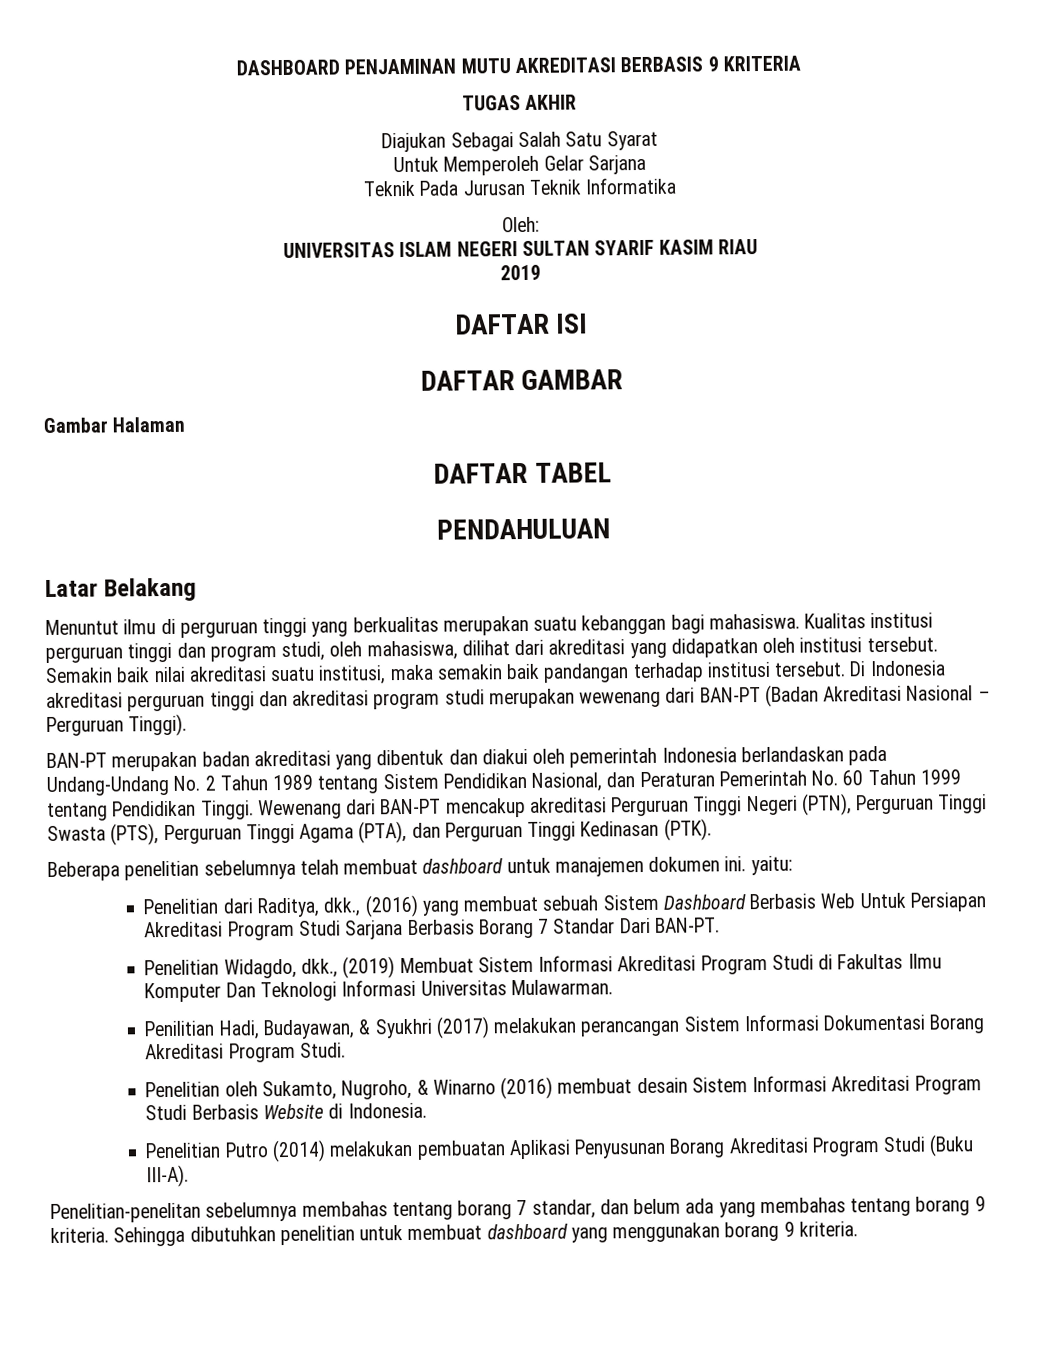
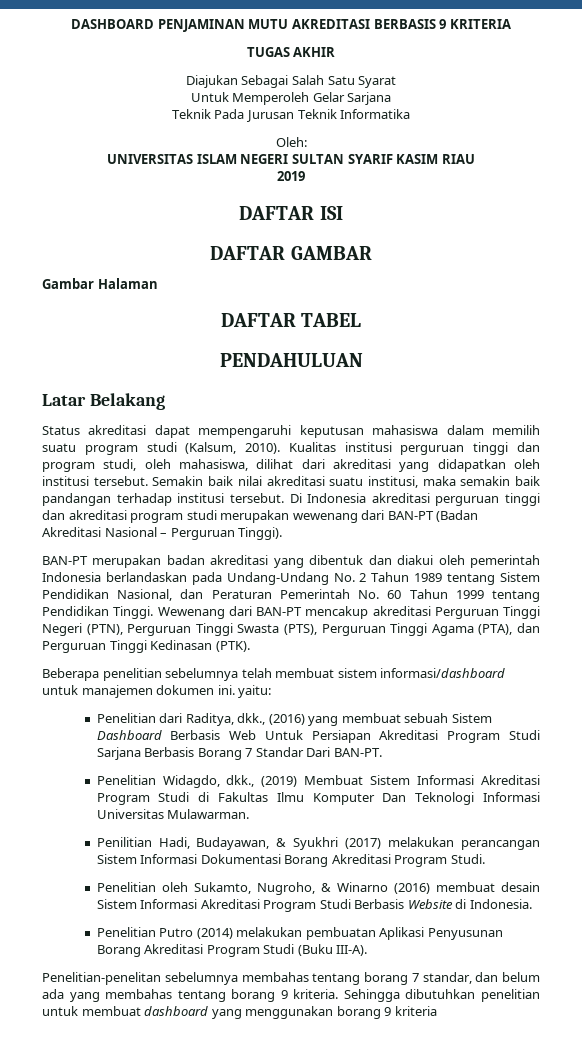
- Menuntut ilmu di perguruan tinggi yang berkualitas merupakan suatu kebanggan bagi mahasiswa.
+ Status akreditasi dapat mempengaruhi keputusan mahasiswa dalam memilih suatu program studi (Kalsum, 2010).
- Beberapa penelitian sebelumnya telah membuat dashboard untuk manajemen dokumen ini. yaitu:
+ Beberapa penelitian sebelumnya telah membuat sistem informasi/dashboard untuk manajemen dokumen ini. yaitu:
- Sehingga dibutuhkan penelitian untuk membuat dashboard yang menggunakan borang 9 kriteria.
+ Sehingga dibutuhkan penelitian untuk membuat dashboard yang menggunakan borang 9 kriteria

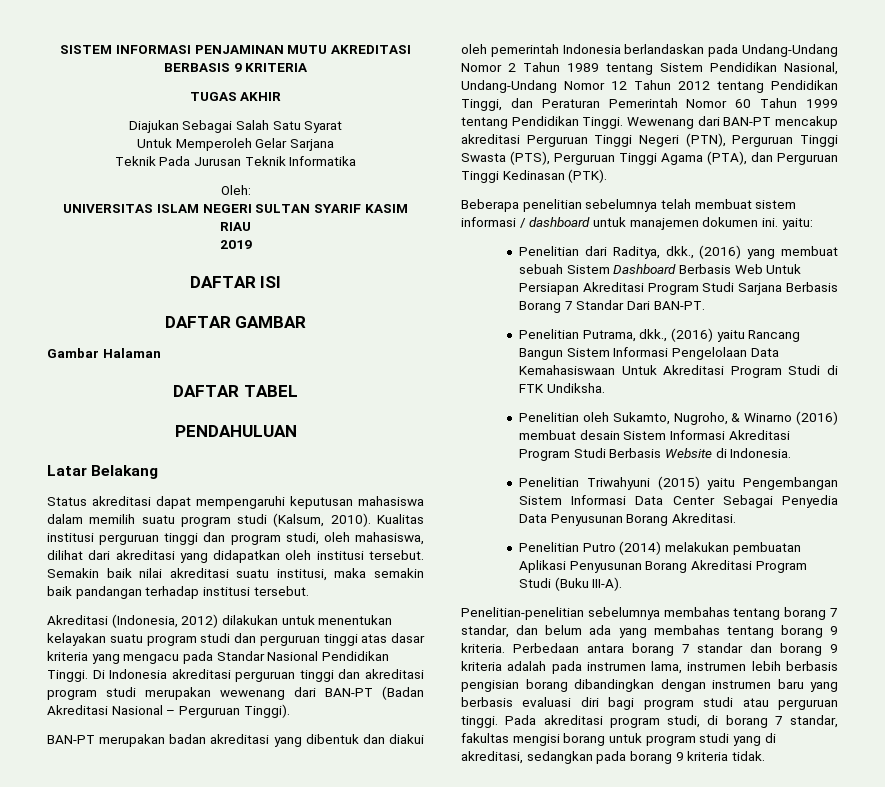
- DASHBOARD PENJAMINAN MUTU AKREDITASI BERBASIS 9 KRITERIA
+ SISTEM INFORMASI PENJAMINAN MUTU AKREDITASI BERBASIS 9 KRITERIA
- Semakin baik nilai akreditasi suatu institusi, maka semakin baik pandangan terhadap institusi tersebut. Di Indonesia akreditasi perguruan tinggi dan akreditasi program studi merupakan wewenang dari BAN-PT (Badan Akreditasi Nasional – Perguruan Tinggi).
+ Semakin baik nilai akreditasi suatu institusi, maka semakin baik pandangan terhadap institusi tersebut.
+ Akreditasi (Indonesia, 2012) dilakukan untuk menentukan kelayakan suatu program studi dan perguruan tinggi atas dasar kriteria yang mengacu pada Standar Nasional Pendidikan Tinggi. Di Indonesia akreditasi perguruan tinggi dan akreditasi program studi merupakan wewenang dari BAN-PT (Badan Akreditasi Nasional – Perguruan Tinggi).
- BAN-PT merupakan badan akreditasi yang dibentuk dan diakui oleh pemerintah Indonesia berlandaskan pada Undang-Undang No. 2 Tahun 1989 tentang Sistem Pendidikan Nasional, dan Peraturan Pemerintah No. 60 Tahun 1999 tentang Pendidikan Tinggi.
+ BAN-PT merupakan badan akreditasi yang dibentuk dan diakui oleh pemerintah Indonesia berlandaskan pada Undang-Undang Nomor 2 Tahun 1989 tentang Sistem Pendidikan Nasional, Undang-Undang Nomor 12 Tahun 2012 tentang Pendidikan Tinggi, dan Peraturan Pemerintah Nomor 60 Tahun 1999 tentang Pendidikan Tinggi.
- Beberapa penelitian sebelumnya telah membuat sistem informasi/dashboard untuk manajemen dokumen ini. yaitu:
+ Beberapa penelitian sebelumnya telah membuat sistem informasi / dashboard untuk manajemen dokumen ini. yaitu:
- Penelitian Widagdo, dkk., (2019) Membuat Sistem Informasi Akreditasi Program Studi di Fakultas Ilmu Komputer Dan Teknologi Informasi Universitas Mulawarman.
- Penilitian Hadi, Budayawan, & Syukhri (2017) melakukan perancangan Sistem Informasi Dokumentasi Borang Akreditasi Program Studi.
+ Penelitian Putrama, dkk., (2016) yaitu Rancang Bangun Sistem Informasi Pengelolaan Data Kemahasiswaan Untuk Akreditasi Program Studi di FTK Undiksha.
+ Penelitian Triwahyuni (2015) yaitu Pengembangan Sistem Informasi Data Center Sebagai Penyedia Data Penyusunan Borang Akreditasi.
- Penelitian-penelitan sebelumnya membahas tentang borang 7 standar, dan belum ada yang membahas tentang borang 9 kriteria.
+ Penelitian-penelitian sebelumnya membahas tentang borang 7 standar, dan belum ada yang membahas tentang borang 9 kriteria.
- Sehingga dibutuhkan penelitian untuk membuat dashboard yang menggunakan borang 9 kriteria
+ Perbedaan antara borang 7 standar dan borang 9 kriteria adalah pada instrumen lama, instrumen lebih berbasis pengisian borang dibandingkan dengan instrumen baru yang berbasis evaluasi diri bagi program studi atau perguruan tinggi. Pada akreditasi program studi, di borang 7 standar, fakultas mengisi borang untuk program studi yang di akreditasi, sedangkan pada borang 9 kriteria tidak.

